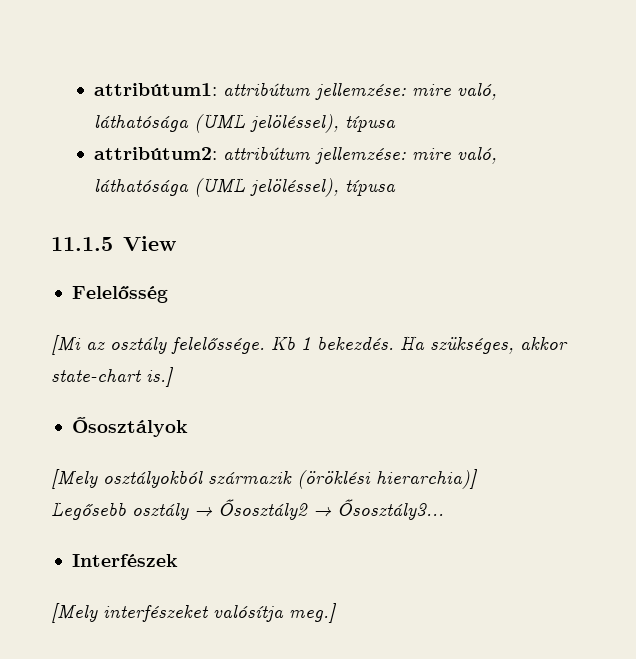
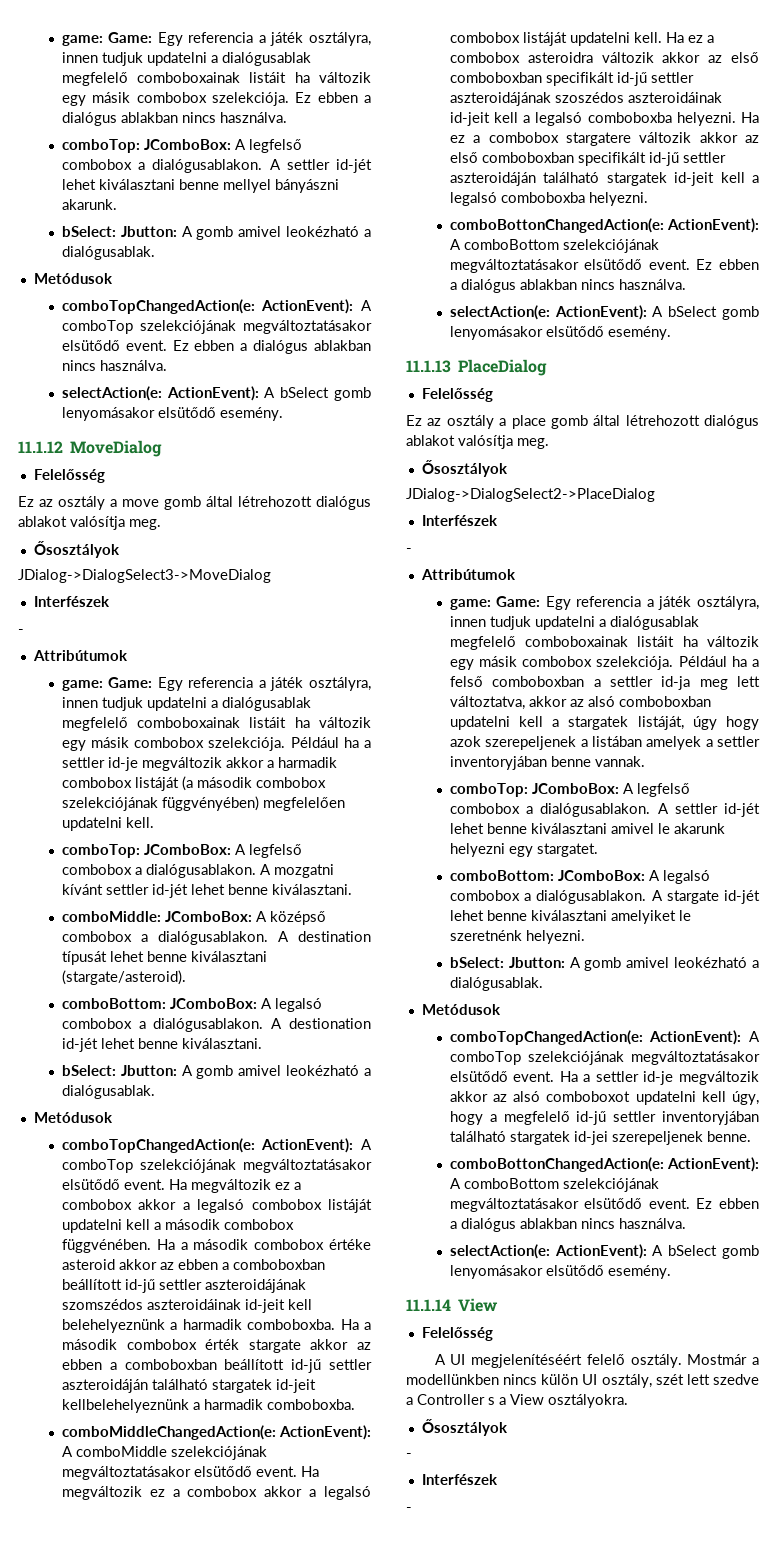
- attribútum1: attribútum jellemzése: mire való, láthatósága (UML jelöléssel), típusa
- attribútum2: attribútum jellemzése: mire való, láthatósága (UML jelöléssel), típusa
- 11.1.5 View
+ game: Game: Egy referencia a játék osztályra, innen tudjuk updatelni a dialógusablak megfelelő comboboxainak listáit ha változik egy másik combobox szelekciója. Ez ebben a dialógus ablakban nincs használva.
+ comboTop: JComboBox: A legfelső combobox a dialógusablakon. A settler id-jét lehet kiválasztani benne mellyel bányászni akarunk.
+ bSelect: Jbutton: A gomb amivel leokézható a dialógusablak.
+ Metódusok
+ comboTopChangedAction(e: ActionEvent): A comboTop szelekciójának megváltoztatásakor elsütődő event. Ez ebben a dialógus ablakban nincs használva.
+ selectAction(e: ActionEvent): A bSelect gomb lenyomásakor elsütődő esemény.
+ 11.1.12 MoveDialog
  Felelősség
- [Mi az osztály felelőssége. Kb 1 bekezdés. Ha szükséges, akkor state-chart is.]
+ Ez az osztály a move gomb által létrehozott dialógus ablakot valósítja meg.
  Ősosztályok
- [Mely osztályokból származik (öröklési hierarchia)]
- Legősebb osztály → Ősosztály2 → Ősosztály3...
+ JDialog->DialogSelect3->MoveDialog
  Interfészek
- [Mely interfészeket valósítja meg.]
+ -
+ Attribútumok
+ game: Game: Egy referencia a játék osztályra, innen tudjuk updatelni a dialógusablak megfelelő comboboxainak listáit ha változik egy másik combobox szelekciója. Például ha a settler id-je megváltozik akkor a harmadik combobox listáját (a második combobox szelekciójának függvényében) megfelelően updatelni kell.
+ comboTop: JComboBox: A legfelső combobox a dialógusablakon. A mozgatni kívánt settler id-jét lehet benne kiválasztani.
+ comboMiddle: JComboBox: A középső combobox a dialógusablakon. A destination típusát lehet benne kiválasztani (stargate/asteroid).
+ comboBottom: JComboBox: A legalsó combobox a dialógusablakon. A destionation id-jét lehet benne kiválasztani.
+ bSelect: Jbutton: A gomb amivel leokézható a dialógusablak.
+ Metódusok
+ comboTopChangedAction(e: ActionEvent): A comboTop szelekciójának megváltoztatásakor elsütődő event. Ha megváltozik ez a combobox akkor a legalsó combobox listáját updatelni kell a második combobox függvénében. Ha a második combobox értéke asteroid akkor az ebben a comboboxban beállított id-jű settler aszteroidájának szomszédos aszteroidáinak id-jeit kell belehelyeznünk a harmadik comboboxba. Ha a második combobox érték stargate akkor az ebben a comboboxban beállított id-jű settler aszteroidáján található stargatek id-jeit kellbelehelyeznünk a harmadik comboboxba.
+ comboMiddleChangedAction(e: ActionEvent): A comboMiddle szelekciójának megváltoztatásakor elsütődő event. Ha megváltozik ez a combobox akkor a legalsó combobox listáját updatelni kell. Ha ez a combobox asteroidra változik akkor az első comboboxban specifikált id-jű settler aszteroidájának szoszédos aszteroidáinak id-jeit kell a legalsó comboboxba helyezni. Ha ez a combobox stargatere változik akkor az első comboboxban specifikált id-jű settler aszteroidáján található stargatek id-jeit kell a legalsó comboboxba helyezni.
+ comboBottonChangedAction(e: ActionEvent): A comboBottom szelekciójának megváltoztatásakor elsütődő event. Ez ebben a dialógus ablakban nincs használva.
+ selectAction(e: ActionEvent): A bSelect gomb lenyomásakor elsütődő esemény.
+ 11.1.13 PlaceDialog
+ Felelősség
+ Ez az osztály a place gomb által létrehozott dialógus ablakot valósítja meg.
+ Ősosztályok
+ JDialog->DialogSelect2->PlaceDialog
+ Interfészek
+ -
+ Attribútumok
+ game: Game: Egy referencia a játék osztályra, innen tudjuk updatelni a dialógusablak megfelelő comboboxainak listáit ha változik egy másik combobox szelekciója. Például ha a felső comboboxban a settler id-ja meg lett változtatva, akkor az alsó comboboxban updatelni kell a stargatek listáját, úgy hogy azok szerepeljenek a listában amelyek a settler inventoryjában benne vannak.
+ comboTop: JComboBox: A legfelső combobox a dialógusablakon. A settler id-jét lehet benne kiválasztani amivel le akarunk helyezni egy stargatet.
+ comboBottom: JComboBox: A legalsó combobox a dialógusablakon. A stargate id-jét lehet benne kiválasztani amelyiket le szeretnénk helyezni.
+ bSelect: Jbutton: A gomb amivel leokézható a dialógusablak.
+ Metódusok
+ comboTopChangedAction(e: ActionEvent): A comboTop szelekciójának megváltoztatásakor elsütődő event. Ha a settler id-je megváltozik akkor az alsó comboboxot updatelni kell úgy, hogy a megfelelő id-jű settler inventoryjában található stargatek id-jei szerepeljenek benne.
+ comboBottonChangedAction(e: ActionEvent): A comboBottom szelekciójának megváltoztatásakor elsütődő event. Ez ebben a dialógus ablakban nincs használva.
+ selectAction(e: ActionEvent): A bSelect gomb lenyomásakor elsütődő esemény.
+ 11.1.14 View
+ Felelősség
+ A UI megjelenítéséért felelő osztály. Mostmár a modellünkben nincs külön UI osztály, szét lett szedve a Controller s a View osztályokra.
+ Ősosztályok
+ -
+ Interfészek
+ -

